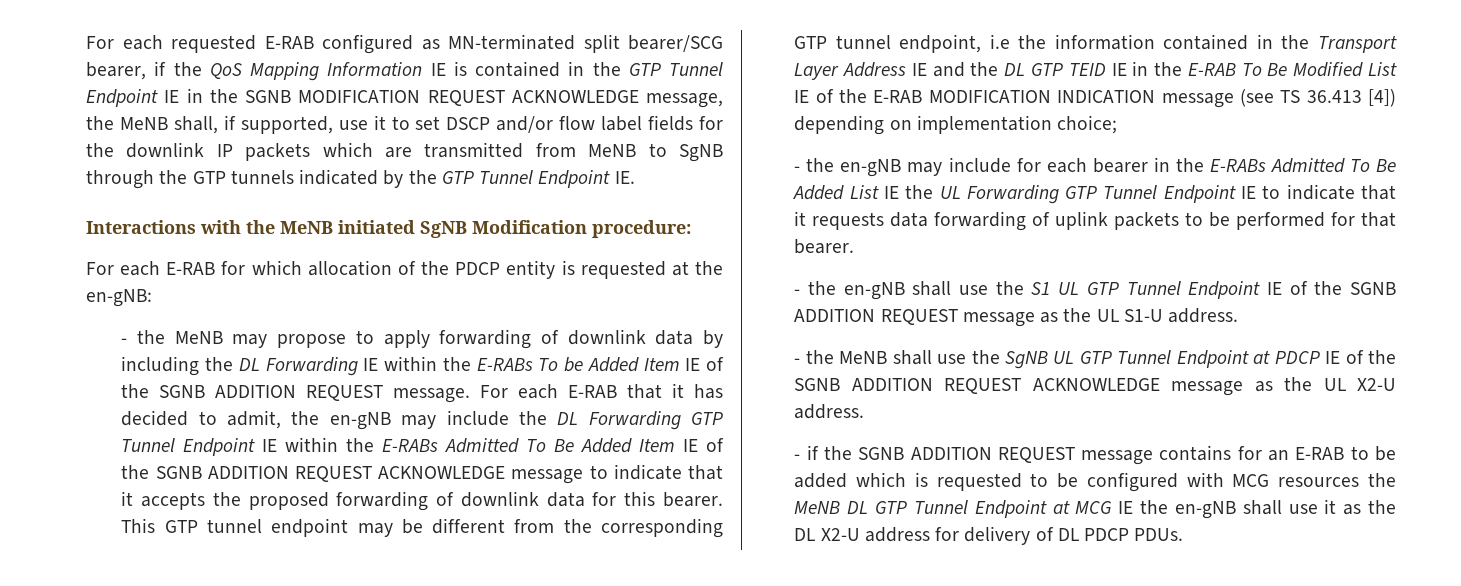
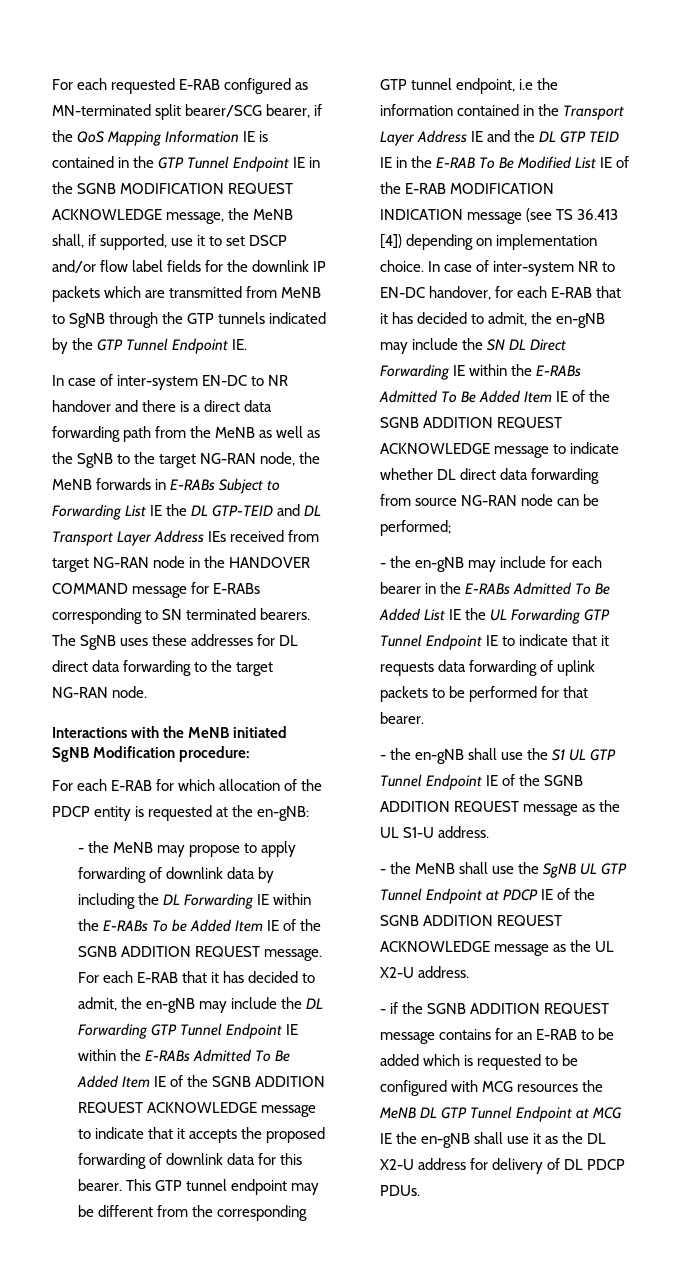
+ In case of inter-system EN-DC to NR handover and there is a direct data forwarding path from the MeNB as well as the SgNB to the target NG-RAN node, the MeNB forwards in E-RABs Subject to Forwarding List IE the DL GTP-TEID and DL Transport Layer Address IEs received from target NG-RAN node in the HANDOVER COMMAND message for E-RABs corresponding to SN terminated bearers. The SgNB uses these addresses for DL direct data forwarding to the target NG-RAN node.
- This GTP tunnel endpoint may be different from the corresponding GTP tunnel endpoint, i.e the information contained in the Transport Layer Address IE and the DL GTP TEID IE in the E-RAB To Be Modified List IE of the E-RAB MODIFICATION INDICATION message (see TS 36.413 [4]) depending on implementation choice;
+ This GTP tunnel endpoint may be different from the corresponding GTP tunnel endpoint, i.e the information contained in the Transport Layer Address IE and the DL GTP TEID IE in the E-RAB To Be Modified List IE of the E-RAB MODIFICATION INDICATION message (see TS 36.413 [4]) depending on implementation choice. In case of inter-system NR to EN-DC handover, for each E-RAB that it has decided to admit, the en-gNB may include the SN DL Direct Forwarding IE within the E-RABs Admitted To Be Added Item IE of the SGNB ADDITION REQUEST ACKNOWLEDGE message to indicate whether DL direct data forwarding from source NG-RAN node can be performed;

